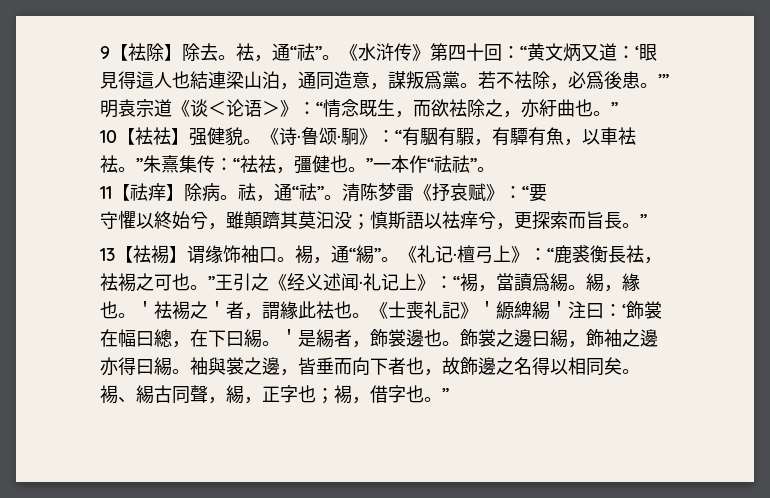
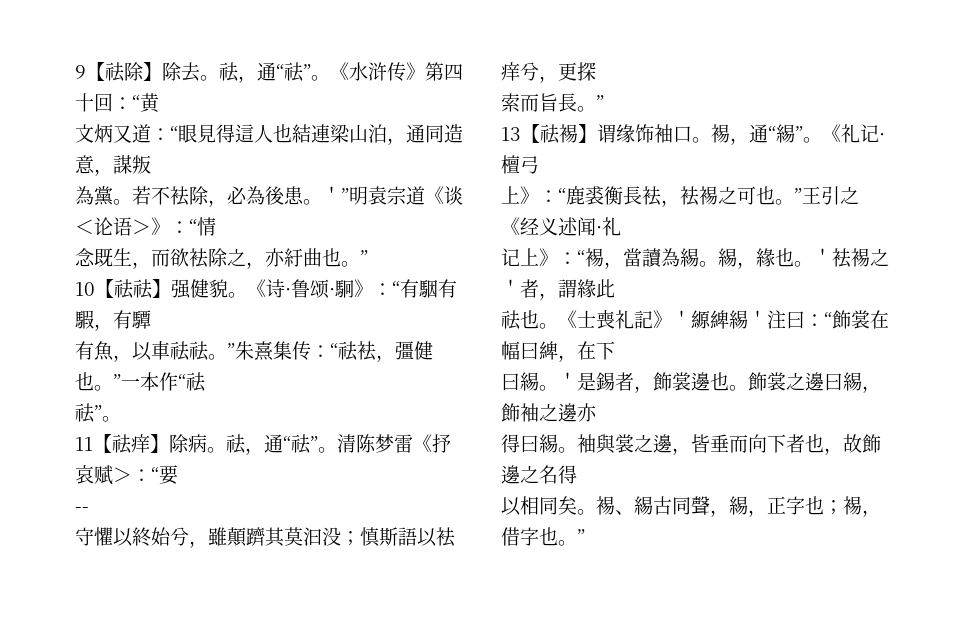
- 9【袪除】除去。袪，通“祛”。
+ 9【祛除】除去。祛，通“祛”。
- 《水浒传》第四十回：“黄文炳又道：‘眼見得這人也結連梁山泊，通同造意，謀叛爲黨。
+ 《水浒传》第四十回：“黄
+ 文炳又道：“眼見得這人也結連梁山泊，通同造意，謀叛
+ 為黨。
- 若不袪除，必爲後患。’”明袁宗道《谈＜论语＞》：“情念既生，而欲袪除之，亦紆曲也。”
+ 若不袪除，必為後患。＇”明袁宗道《谈＜论语＞》：“情
+ 念既生，而欲袪除之，亦紆曲也。”
- 10【袪袪】强健貌。
+ 10【祛祛】强健貌。
- 《诗·鲁颂·駉》：“有駰有騢，有驔有魚，以車袪袪。”朱熹集传：“袪袪，彊健也。”一本作“祛祛”。
+ 《诗·鲁颂·駉》：“有駰有騢，有驔
+ 有魚，以車祛祛。”朱熹集传：“祛袪，彊健也。”一本作“祛
+ 祛”。
- 清陈梦雷《抒哀赋》：“要
+ 清陈梦雷《抒哀赋＞：“要
+ --
- 守懼以終始兮，雖顛躋其莫汩没；慎斯語以袪痒兮，更探索而旨長。”
+ 守懼以終始兮，雖顛躋其莫汩没；慎斯語以袪痒兮，更探
+ 索而旨長。”
- 13【袪裼】谓缘饰袖口。
+ 13【祛裼】谓缘饰袖口。
- 《礼记·檀弓上》：“鹿裘衡長袪，袪裼之可也。”王引之《经义述闻·礼记上》：“裼，當讀爲緆。
+ 《礼记·檀弓
+ 上》：“鹿裘衡長袪，袪裼之可也。”王引之《经义述闻·礼
+ 记上》：“裼，當讀為緆。
- ＇袪裼之＇者，謂緣此袪也。
+ ＇袪裼之＇者，謂緣此
+ 祛也。
- 《士喪礼記》＇縓綼緆＇注曰：‘飾裳在幅曰總，在下曰緆。
+ 《士喪礼記》＇縓綼緆＇注曰：“飾裳在幅曰綼，在下
+ 曰緆。
- ＇是緆者，飾裳邊也。
+ ＇是錫者，飾裳邊也。
- 飾裳之邊曰緆，飾袖之邊亦得曰緆。
+ 飾裳之邊曰緆，飾袖之邊亦
+ 得曰緆。
- 袖與裳之邊，皆垂而向下者也，故飾邊之名得以相同矣。
+ 袖與裳之邊，皆垂而向下者也，故飾邊之名得
+ 以相同矣。

